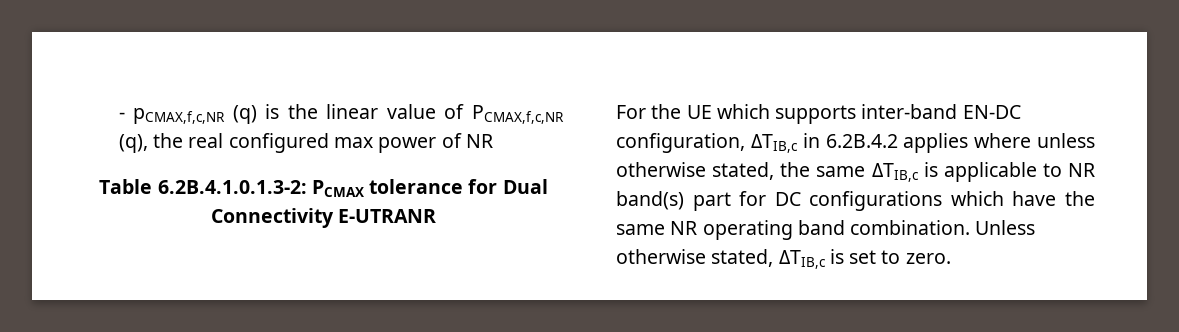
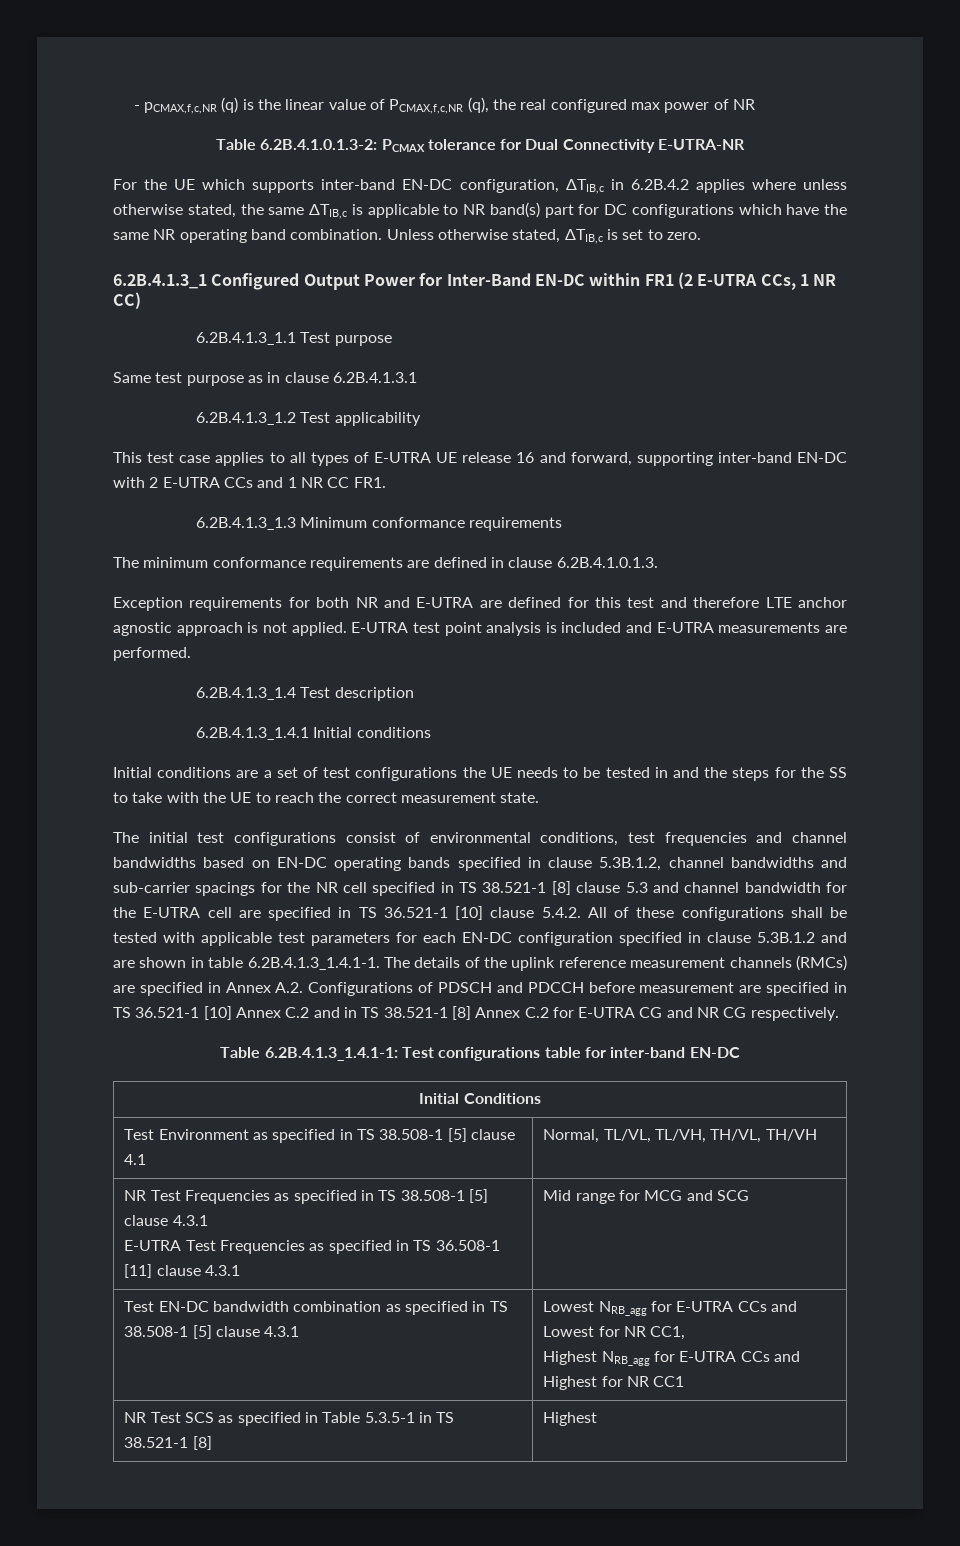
- Table 6.2B.4.1.0.1.3-2: PCMAX tolerance for Dual Connectivity E-UTRANR
+ Table 6.2B.4.1.0.1.3-2: PCMAX tolerance for Dual Connectivity E-UTRA-NR
+ 6.2B.4.1.3_1 Configured Output Power for Inter-Band EN-DC within FR1 (2 E-UTRA CCs, 1 NR CC)
+ 6.2B.4.1.3_1.1 Test purpose
+ Same test purpose as in clause 6.2B.4.1.3.1
+ 6.2B.4.1.3_1.2 Test applicability
+ This test case applies to all types of E-UTRA UE release 16 and forward, supporting inter-band EN-DC with 2 E-UTRA CCs and 1 NR CC FR1.
+ 6.2B.4.1.3_1.3 Minimum conformance requirements
+ The minimum conformance requirements are defined in clause 6.2B.4.1.0.1.3.
+ Exception requirements for both NR and E-UTRA are defined for this test and therefore LTE anchor agnostic approach is not applied. E-UTRA test point analysis is included and E-UTRA measurements are performed.
+ 6.2B.4.1.3_1.4 Test description
+ 6.2B.4.1.3_1.4.1 Initial conditions
+ Initial conditions are a set of test configurations the UE needs to be tested in and the steps for the SS to take with the UE to reach the correct measurement state.
+ The initial test configurations consist of environmental conditions, test frequencies and channel bandwidths based on EN-DC operating bands specified in clause 5.3B.1.2, channel bandwidths and sub-carrier spacings for the NR cell specified in TS 38.521-1 [8] clause 5.3 and channel bandwidth for the E-UTRA cell are specified in TS 36.521-1 [10] clause 5.4.2. All of these configurations shall be tested with applicable test parameters for each EN-DC configuration specified in clause 5.3B.1.2 and are shown in table 6.2B.4.1.3_1.4.1-1. The details of the uplink reference measurement channels (RMCs) are specified in Annex A.2. Configurations of PDSCH and PDCCH before measurement are specified in TS 36.521-1 [10] Annex C.2 and in TS 38.521-1 [8] Annex C.2 for E-UTRA CG and NR CG respectively.
+ Table 6.2B.4.1.3_1.4.1-1: Test configurations table for inter-band EN-DC
+ Initial Conditions
+ Test Environment as specified in TS 38.508-1 [5] clause 4.1 | Normal, TL/VL, TL/VH, TH/VL, TH/VH
+ NR Test Frequencies as specified in TS 38.508-1 [5] clause 4.3.1
+ E-UTRA Test Frequencies as specified in TS 36.508-1 [11] clause 4.3.1 | Mid range for MCG and SCG
+ Test EN-DC bandwidth combination as specified in TS 38.508-1 [5] clause 4.3.1 | Lowest NRB_agg for E-UTRA CCs and Lowest for NR CC1,
+ Highest NRB_agg for E-UTRA CCs and Highest for NR CC1
+ NR Test SCS as specified in Table 5.3.5-1 in TS 38.521-1 [8] | Highest

